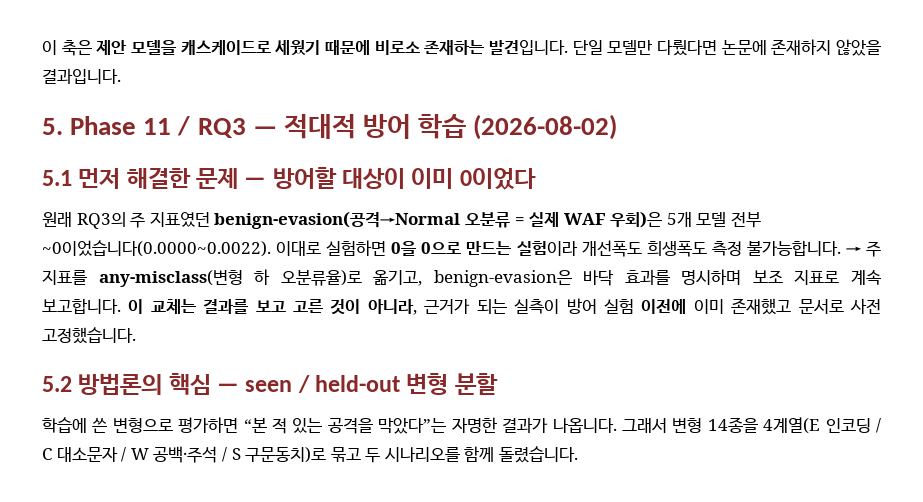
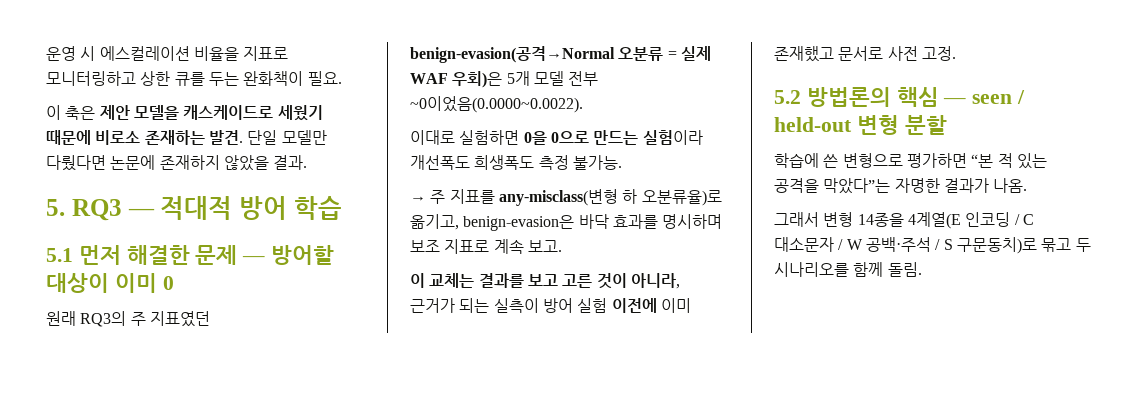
+ 운영 시 에스컬레이션 비율을 지표로 모니터링하고 상한 큐를 두는 완화책이 필요.
- 이 축은 제안 모델을 캐스케이드로 세웠기 때문에 비로소 존재하는 발견입니다.
+ 이 축은 제안 모델을 캐스케이드로 세웠기 때문에 비로소 존재하는 발견.
- 단일 모델만 다뤘다면 논문에 존재하지 않았을 결과입니다.
+ 단일 모델만 다뤘다면 논문에 존재하지 않았을 결과.
- 5. Phase 11 / RQ3 — 적대적 방어 학습 (2026-08-02)
+ 5. RQ3 — 적대적 방어 학습
- 5.1 먼저 해결한 문제 — 방어할 대상이 이미 0이었다
+ 5.1 먼저 해결한 문제 — 방어할 대상이 이미 0
- 원래 RQ3의 주 지표였던 benign-evasion(공격→Normal 오분류 = 실제 WAF 우회)은 5개 모델 전부 ~0이었습니다(0.0000~0.0022). 이대로 실험하면 0을 0으로 만드는 실험이라 개선폭도 희생폭도 측정 불가능합니다. → 주 지표를 any-misclass(변형 하 오분류율)로 옮기고, benign-evasion은 바닥 효과를 명시하며 보조 지표로 계속 보고합니다. 이 교체는 결과를 보고 고른 것이 아니라, 근거가 되는 실측이 방어 실험 이전에 이미 존재했고 문서로 사전 고정했습니다.
+ 원래 RQ3의 주 지표였던 benign-evasion(공격→Normal 오분류 = 실제 WAF 우회)은 5개 모델 전부 ~0이었음(0.0000~0.0022).
+ 이대로 실험하면 0을 0으로 만드는 실험이라 개선폭도 희생폭도 측정 불가능.
+ → 주 지표를 any-misclass(변형 하 오분류율)로 옮기고, benign-evasion은 바닥 효과를 명시하며 보조 지표로 계속 보고.
+ 이 교체는 결과를 보고 고른 것이 아니라, 근거가 되는 실측이 방어 실험 이전에 이미 존재했고 문서로 사전 고정.
- 학습에 쓴 변형으로 평가하면 “본 적 있는 공격을 막았다”는 자명한 결과가 나옵니다. 그래서 변형 14종을 4계열(E 인코딩 / C 대소문자 / W 공백·주석 / S 구문동치)로 묶고 두 시나리오를 함께 돌렸습니다.
+ 학습에 쓴 변형으로 평가하면 “본 적 있는 공격을 막았다”는 자명한 결과가 나옴.
+ 그래서 변형 14종을 4계열(E 인코딩 / C 대소문자 / W 공백·주석 / S 구문동치)로 묶고 두 시나리오를 함께 돌림.

